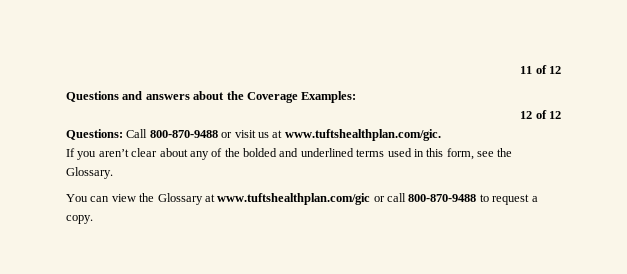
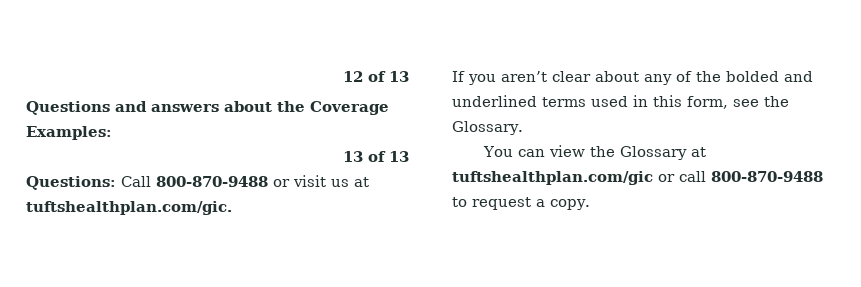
- 11 of 12
+ 12 of 13
- 12 of 12
+ 13 of 13
- Questions: Call 800-870-9488 or visit us at www.tuftshealthplan.com/gic.
+ Questions: Call 800-870-9488 or visit us at tuftshealthplan.com/gic.
- You can view the Glossary at www.tuftshealthplan.com/gic or call 800-870-9488 to request a copy.
+ You can view the Glossary at tuftshealthplan.com/gic or call 800-870-9488 to request a copy.

